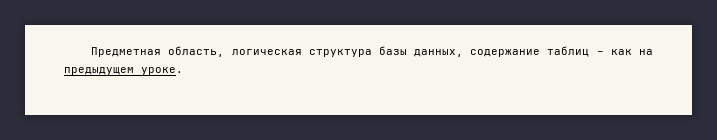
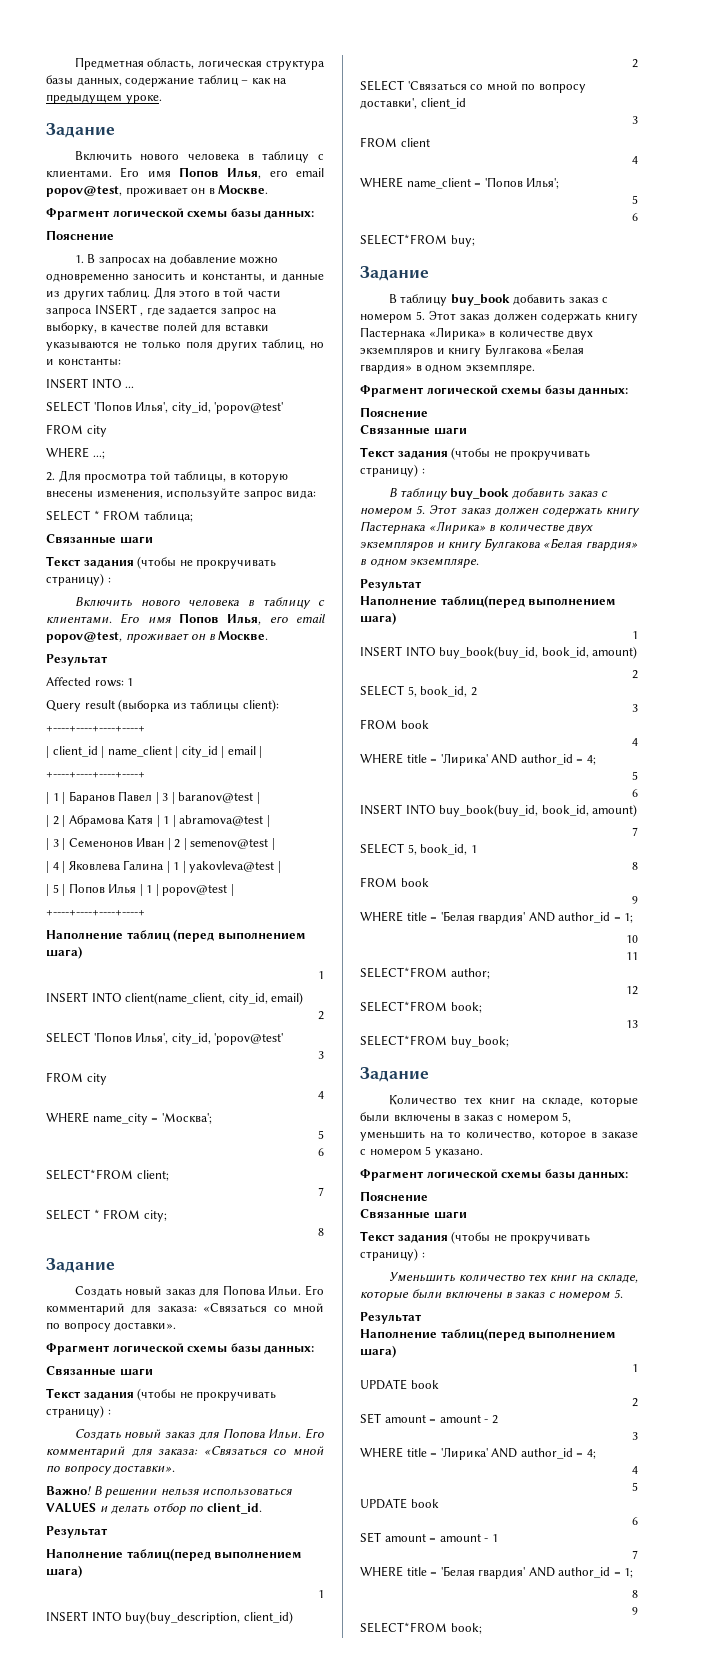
  Предметная область, логическая структура базы данных, содержание таблиц – как на предыдущем уроке.
+ Задание
+ Включить нового человека в таблицу с клиентами. Его имя Попов Илья, его email popov@test, проживает он в Москве.
+ Фрагмент логической схемы базы данных:
+ Пояснение
+ 1. В запросах на добавление можно одновременно заносить и константы, и данные из других таблиц. Для этого в той части запроса INSERT , где задается запрос на выборку, в качестве полей для вставки указываются не только поля других таблиц, но и константы:
+ INSERT INTO ...
+ SELECT 'Попов Илья', city_id, 'popov@test'
+ FROM city
+ WHERE ...;
+ 2. Для просмотра той таблицы, в которую внесены изменения, используйте запрос вида:
+ SELECT * FROM таблица;
+ Связанные шаги
+ Текст задания (чтобы не прокручивать страницу) :
+ Включить нового человека в таблицу с клиентами. Его имя Попов Илья, его email popov@test, проживает он в Москве.
+ Результат
+ Affected rows: 1
+ Query result (выборка из таблицы client):
+ +----+----+----+----+
+ | client_id | name_client | city_id | email |
+ +----+----+----+----+
+ | 1 | Баранов Павел | 3 | baranov@test |
+ | 2 | Абрамова Катя | 1 | abramova@test |
+ | 3 | Семенонов Иван | 2 | semenov@test |
+ | 4 | Яковлева Галина | 1 | yakovleva@test |
+ | 5 | Попов Илья | 1 | popov@test |
+ +----+----+----+----+
+ Наполнение таблиц (перед выполнением шага)
+ 1
+ INSERT INTO client(name_client, city_id, email)
+ 2
+ SELECT 'Попов Илья', city_id, 'popov@test'
+ 3
+ FROM city
+ 4
+ WHERE name_city = 'Москва';
+ 5
+ 6
+ SELECT*FROM client;
+ 7
+ SELECT * FROM city;
+ 8
+ Задание
+ Создать новый заказ для Попова Ильи. Его комментарий для заказа: «Связаться со мной по вопросу доставки».
+ Фрагмент логической схемы базы данных:
+ Связанные шаги
+ Текст задания (чтобы не прокручивать страницу) :
+ Создать новый заказ для Попова Ильи. Его комментарий для заказа: «Связаться со мной по вопросу доставки».
+ Важно! В решении нельзя использоваться VALUES и делать отбор по client_id.
+ Результат
+ Наполнение таблиц(перед выполнением шага)
+ 1
+ INSERT INTO buy(buy_description, client_id)
+ 2
+ SELECT 'Связаться со мной по вопросу доставки', client_id
+ 3
+ FROM client
+ 4
+ WHERE name_client = 'Попов Илья';
+ 5
+ 6
+ SELECT*FROM buy;
+ Задание
+ В таблицу buy_book добавить заказ с номером 5. Этот заказ должен содержать книгу Пастернака «Лирика» в количестве двух экземпляров и книгу Булгакова «Белая гвардия» в одном экземпляре.
+ Фрагмент логической схемы базы данных:
+ Пояснение
+ Связанные шаги
+ Текст задания (чтобы не прокручивать страницу) :
+ В таблицу buy_book добавить заказ с номером 5. Этот заказ должен содержать книгу Пастернака «Лирика» в количестве двух экземпляров и книгу Булгакова «Белая гвардия» в одном экземпляре.
+ Результат
+ Наполнение таблиц(перед выполнением шага)
+ 1
+ INSERT INTO buy_book(buy_id, book_id, amount)
+ 2
+ SELECT 5, book_id, 2
+ 3
+ FROM book
+ 4
+ WHERE title = 'Лирика' AND author_id = 4;
+ 5
+ 6
+ INSERT INTO buy_book(buy_id, book_id, amount)
+ 7
+ SELECT 5, book_id, 1
+ 8
+ FROM book
+ 9
+ WHERE title = 'Белая гвардия' AND author_id = 1;
+ 10
+ 11
+ SELECT*FROM author;
+ 12
+ SELECT*FROM book;
+ 13
+ SELECT*FROM buy_book;
+ Задание
+ Количество тех книг на складе, которые были включены в заказ с номером 5, уменьшить на то количество, которое в заказе с номером 5 указано.
+ Фрагмент логической схемы базы данных:
+ Пояснение
+ Связанные шаги
+ Текст задания (чтобы не прокручивать страницу) :
+ Уменьшить количество тех книг на складе, которые были включены в заказ с номером 5.
+ Результат
+ Наполнение таблиц(перед выполнением шага)
+ 1
+ UPDATE book
+ 2
+ SET amount = amount - 2
+ 3
+ WHERE title = 'Лирика' AND author_id = 4;
+ 4
+ 5
+ UPDATE book
+ 6
+ SET amount = amount - 1
+ 7
+ WHERE title = 'Белая гвардия' AND author_id = 1;
+ 8
+ 9
+ SELECT*FROM book;

